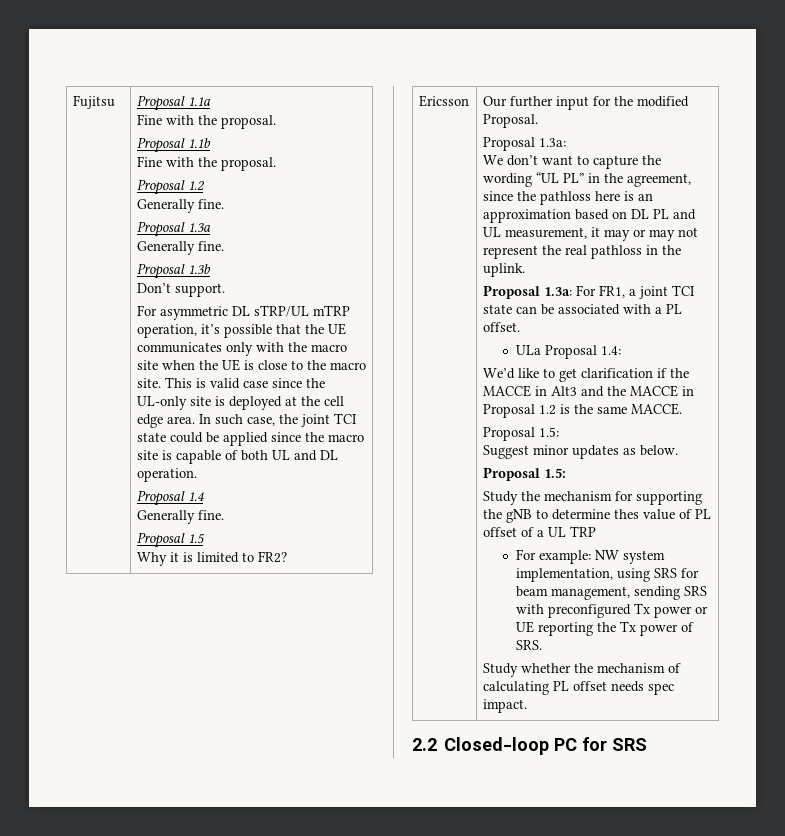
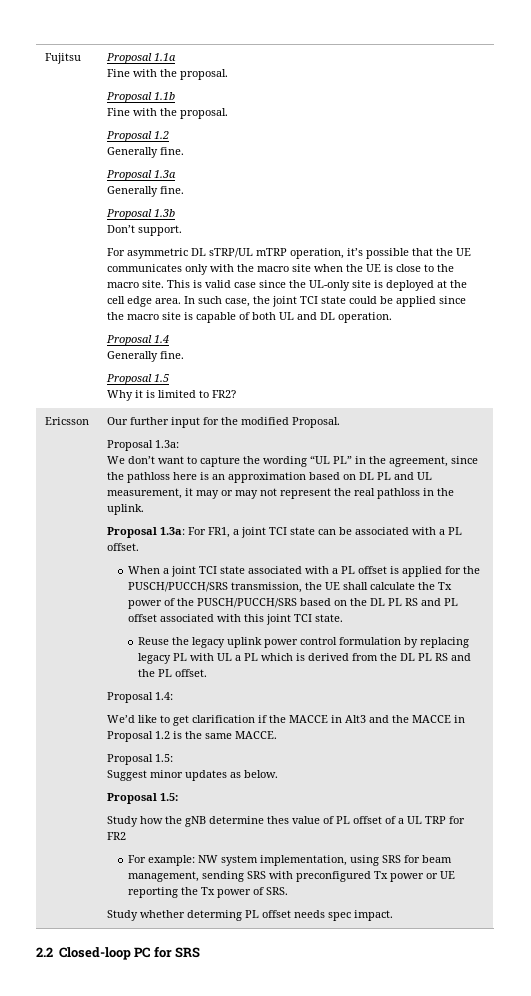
- ULa Proposal 1.4:
+ When a joint TCI state associated with a PL offset is applied for the PUSCH/PUCCH/SRS transmission, the UE shall calculate the Tx power of the PUSCH/PUCCH/SRS based on the DL PL RS and PL offset associated with this joint TCI state.
+ Reuse the legacy uplink power control formulation by replacing legacy PL with UL a PL which is derived from the DL PL RS and the PL offset.
+ Proposal 1.4:
- Study the mechanism for supporting the gNB to determine thes value of PL offset of a UL TRP
+ Study how the gNB determine thes value of PL offset of a UL TRP for FR2
- Study whether the mechanism of calculating PL offset needs spec impact.
+ Study whether determing PL offset needs spec impact.

